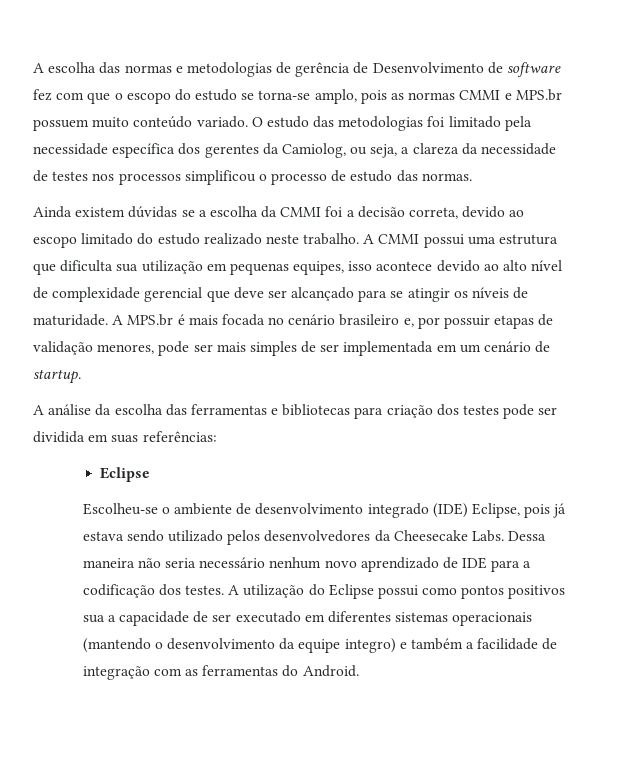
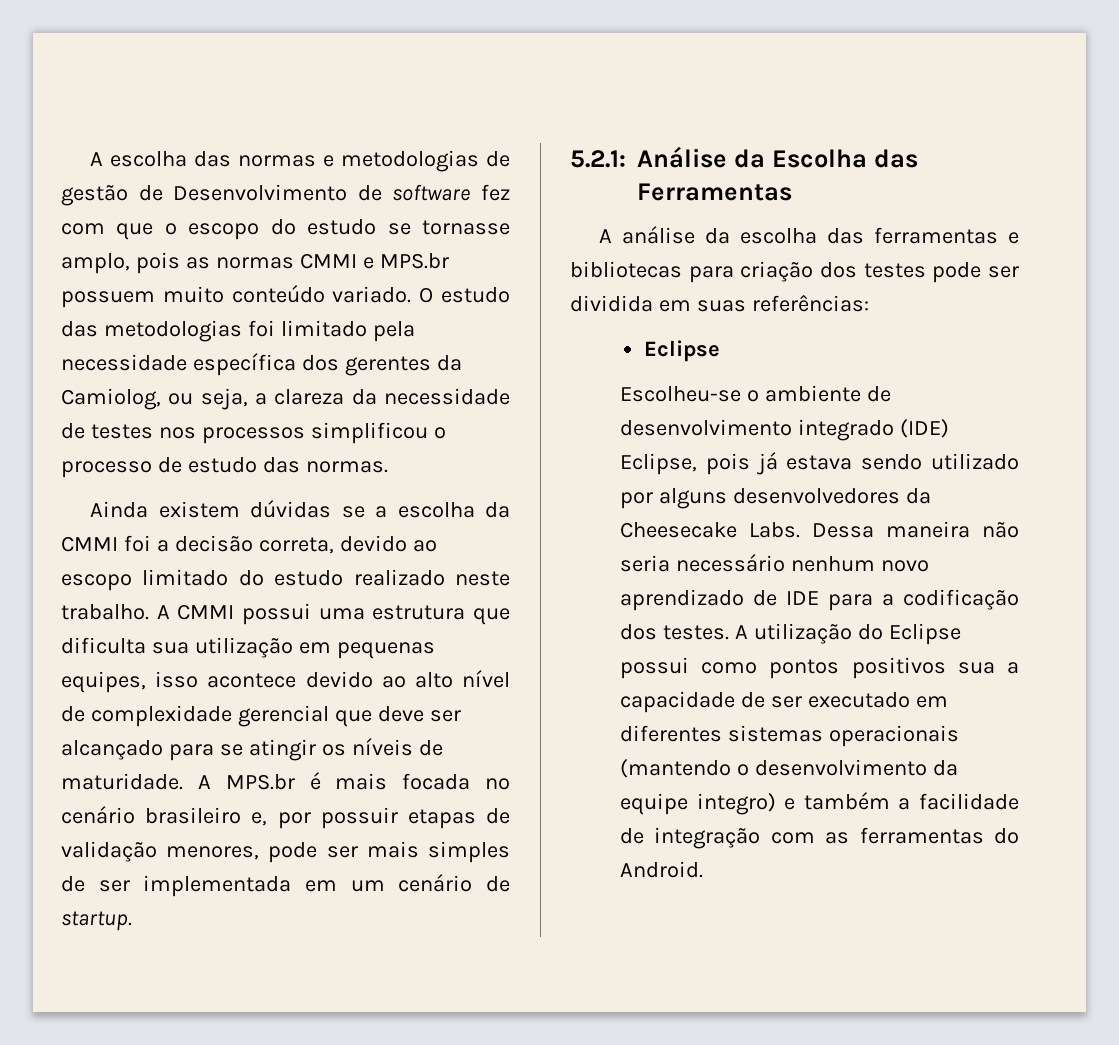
- A escolha das normas e metodologias de gerência de Desenvolvimento de software fez com que o escopo do estudo se torna-se amplo, pois as normas CMMI e MPS.br possuem muito conteúdo variado.
+ A escolha das normas e metodologias de gestão de Desenvolvimento de software fez com que o escopo do estudo se tornasse amplo, pois as normas CMMI e MPS.br possuem muito conteúdo variado.
+ 5.2.1: Análise da Escolha das Ferramentas
- Escolheu-se o ambiente de desenvolvimento integrado (IDE) Eclipse, pois já estava sendo utilizado pelos desenvolvedores da Cheesecake Labs.
+ Escolheu-se o ambiente de desenvolvimento integrado (IDE) Eclipse, pois já estava sendo utilizado por alguns desenvolvedores da Cheesecake Labs.

